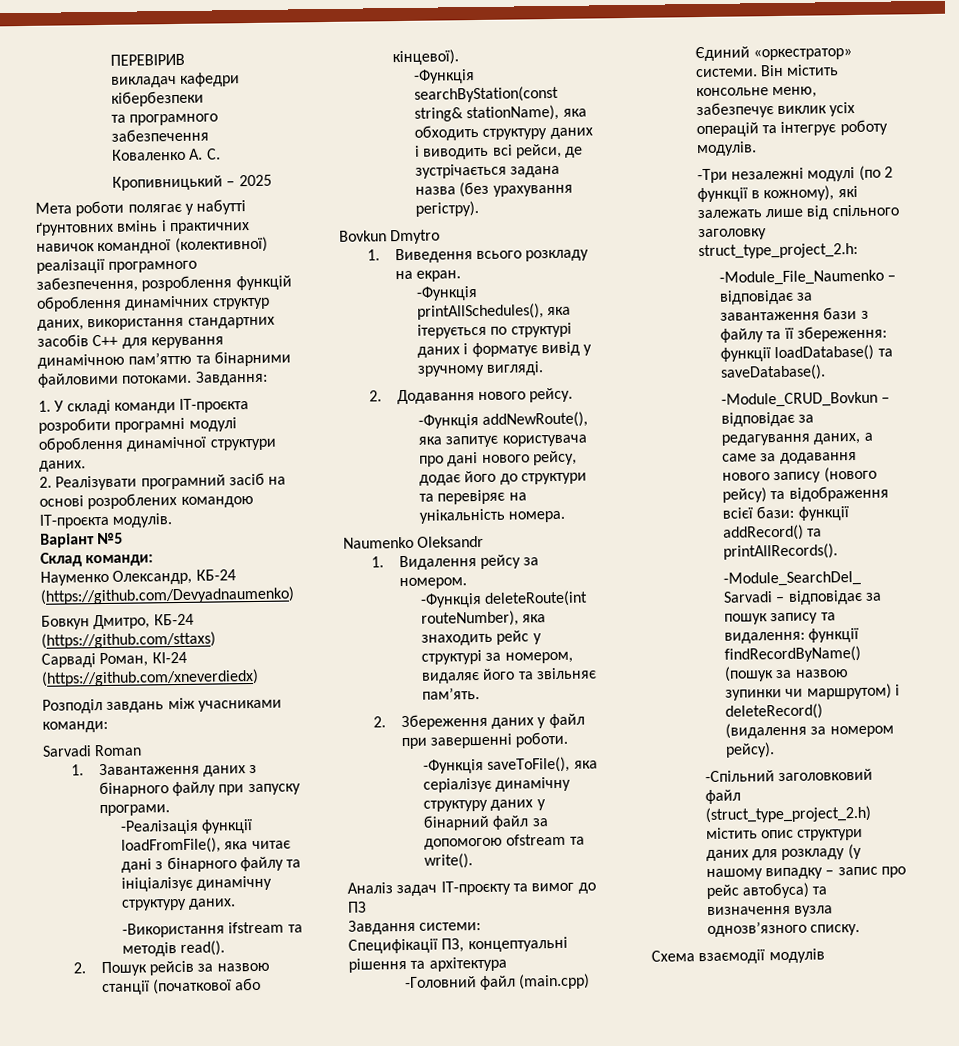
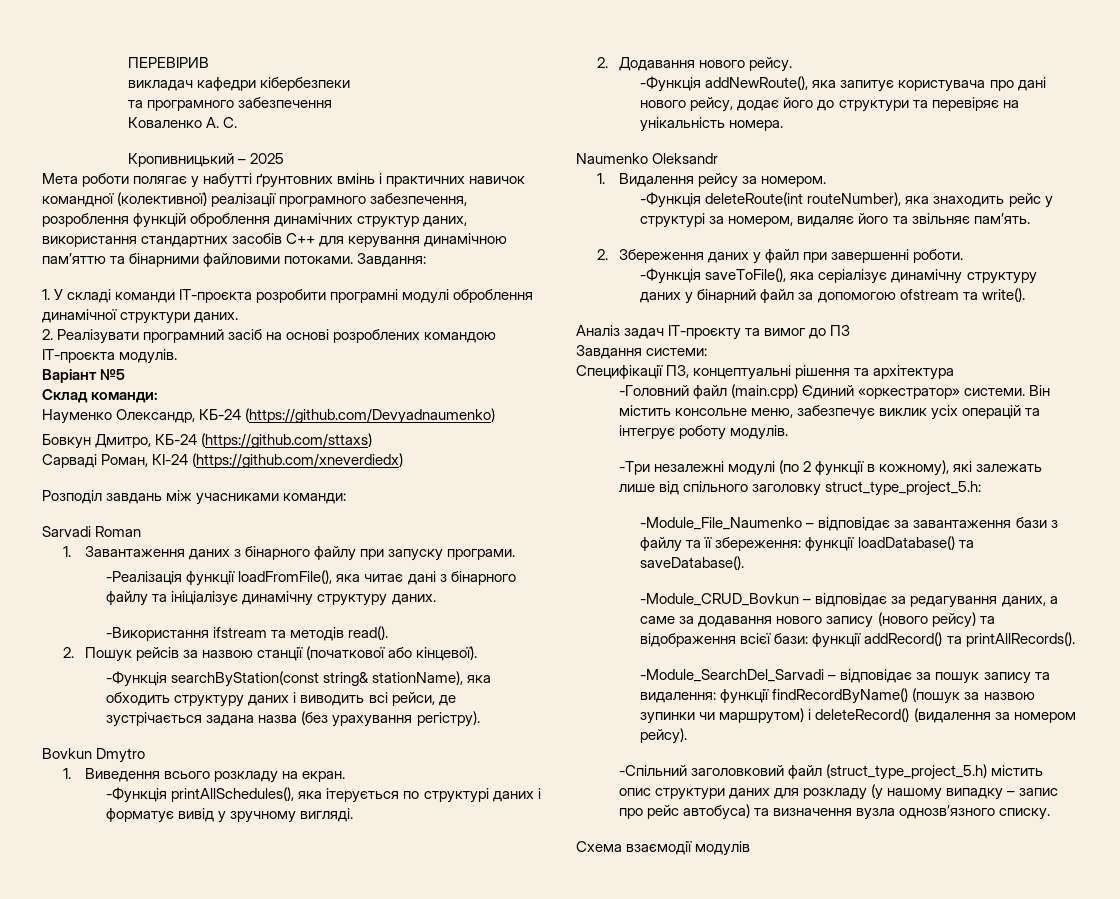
- -Три незалежні модулі (по 2 функції в кожному), які залежать лише від спільного заголовку struct_type_project_2.h:
+ -Три незалежні модулі (по 2 функції в кожному), які залежать лише від спільного заголовку struct_type_project_5.h:
- -Спільний заголовковий файл (struct_type_project_2.h) містить опис структури даних для розкладу (у нашому випадку – запис про рейс автобуса) та визначення вузла однозв’язного списку.
+ -Спільний заголовковий файл (struct_type_project_5.h) містить опис структури даних для розкладу (у нашому випадку – запис про рейс автобуса) та визначення вузла однозв’язного списку.

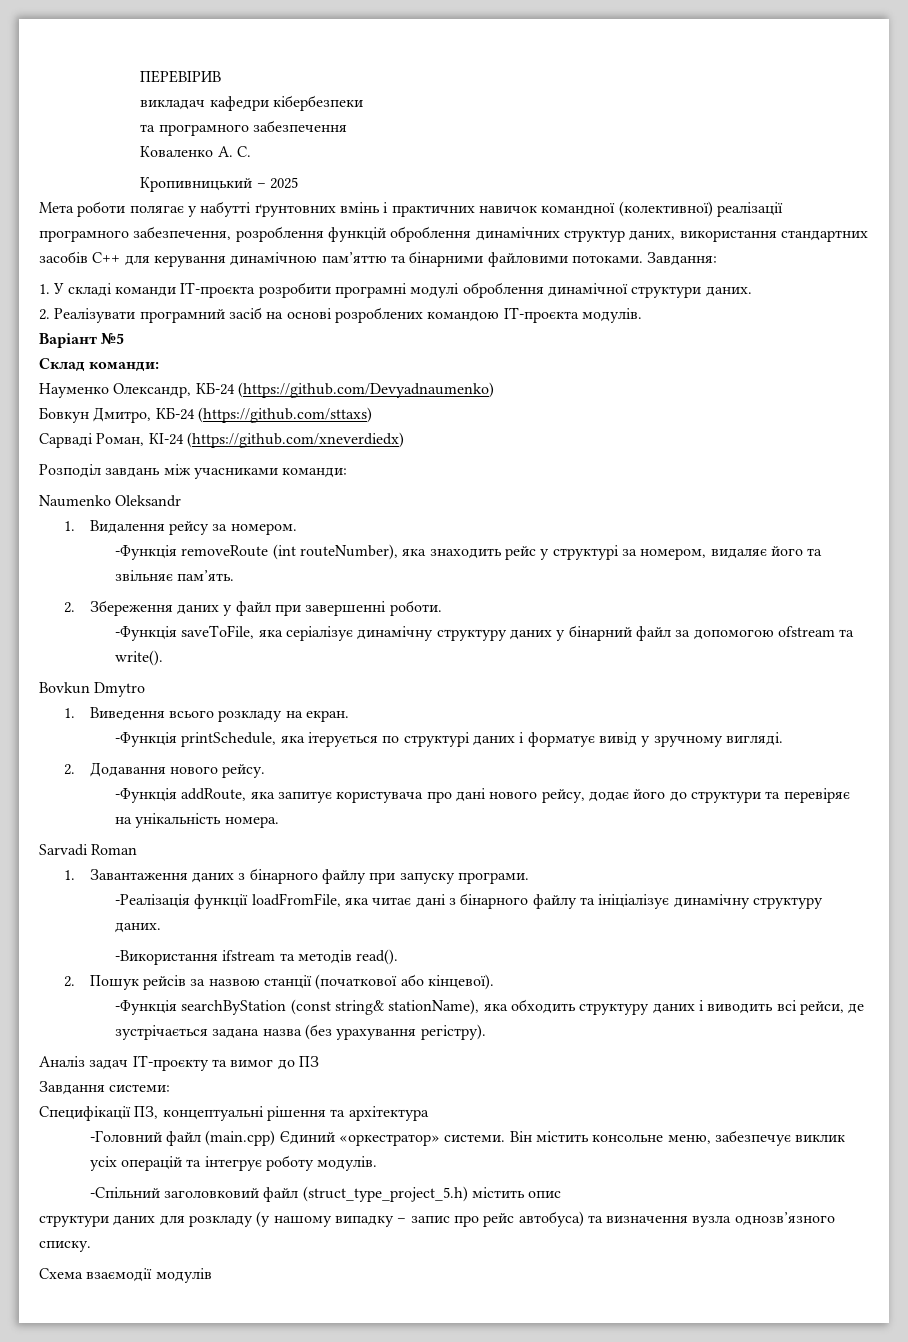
+ Naumenko Oleksandr
+ 1. Видалення рейсу за номером.
+ -Функція removeRoute (int routeNumber), яка знаходить рейс у структурі за номером, видаляє його та звільняє пам’ять.
+ 2. Збереження даних у файл при завершенні роботи.
+ -Функція saveToFile, яка серіалізує динамічну структуру даних у бінарний файл за допомогою ofstream та write().
+ Bovkun Dmytro
+ 1. Виведення всього розкладу на екран.
+ -Функція printSchedule, яка ітерується по структурі даних і форматує вивід у зручному вигляді.
+ 2. Додавання нового рейсу.
+ -Функція addRoute, яка запитує користувача про дані нового рейсу, додає його до структури та перевіряє на унікальність номера.
- -Реалізація функції loadFromFile(), яка читає дані з бінарного файлу та ініціалізує динамічну структуру даних.
+ -Реалізація функції loadFromFile, яка читає дані з бінарного файлу та ініціалізує динамічну структуру даних.
- -Функція searchByStation(const string& stationName), яка обходить структуру даних і виводить всі рейси, де зустрічається задана назва (без урахування регістру).
+ -Функція searchByStation (const string& stationName), яка обходить структуру даних і виводить всі рейси, де зустрічається задана назва (без урахування регістру).
- Bovkun Dmytro
- 1. Виведення всього розкладу на екран.
- -Функція printAllSchedules(), яка ітерується по структурі даних і форматує вивід у зручному вигляді.
- 2. Додавання нового рейсу.
- -Функція addNewRoute(), яка запитує користувача про дані нового рейсу, додає його до структури та перевіряє на унікальність номера.
- Naumenko Oleksandr
- 1. Видалення рейсу за номером.
- -Функція deleteRoute(int routeNumber), яка знаходить рейс у структурі за номером, видаляє його та звільняє пам’ять.
- 2. Збереження даних у файл при завершенні роботи.
- -Функція saveToFile(), яка серіалізує динамічну структуру даних у бінарний файл за допомогою ofstream та write().
- -Три незалежні модулі (по 2 функції в кожному), які залежать лише від спільного заголовку struct_type_project_5.h:
- -Module_File_Naumenko – відповідає за завантаження бази з файлу та її збереження: функції loadDatabase() та saveDatabase().
- -Module_CRUD_Bovkun – відповідає за редагування даних, а саме за додавання нового запису (нового рейсу) та відображення всієї бази: функції addRecord() та printAllRecords().
- -Module_SearchDel_Sarvadi – відповідає за пошук запису та видалення: функції findRecordByName() (пошук за назвою зупинки чи маршрутом) і deleteRecord() (видалення за номером рейсу).
- -Спільний заголовковий файл (struct_type_project_5.h) містить опис структури даних для розкладу (у нашому випадку – запис про рейс автобуса) та визначення вузла однозв’язного списку.
+ -Спільний заголовковий файл (struct_type_project_5.h) містить опис
+ структури даних для розкладу (у нашому випадку – запис про рейс автобуса) та визначення вузла однозв’язного списку.

